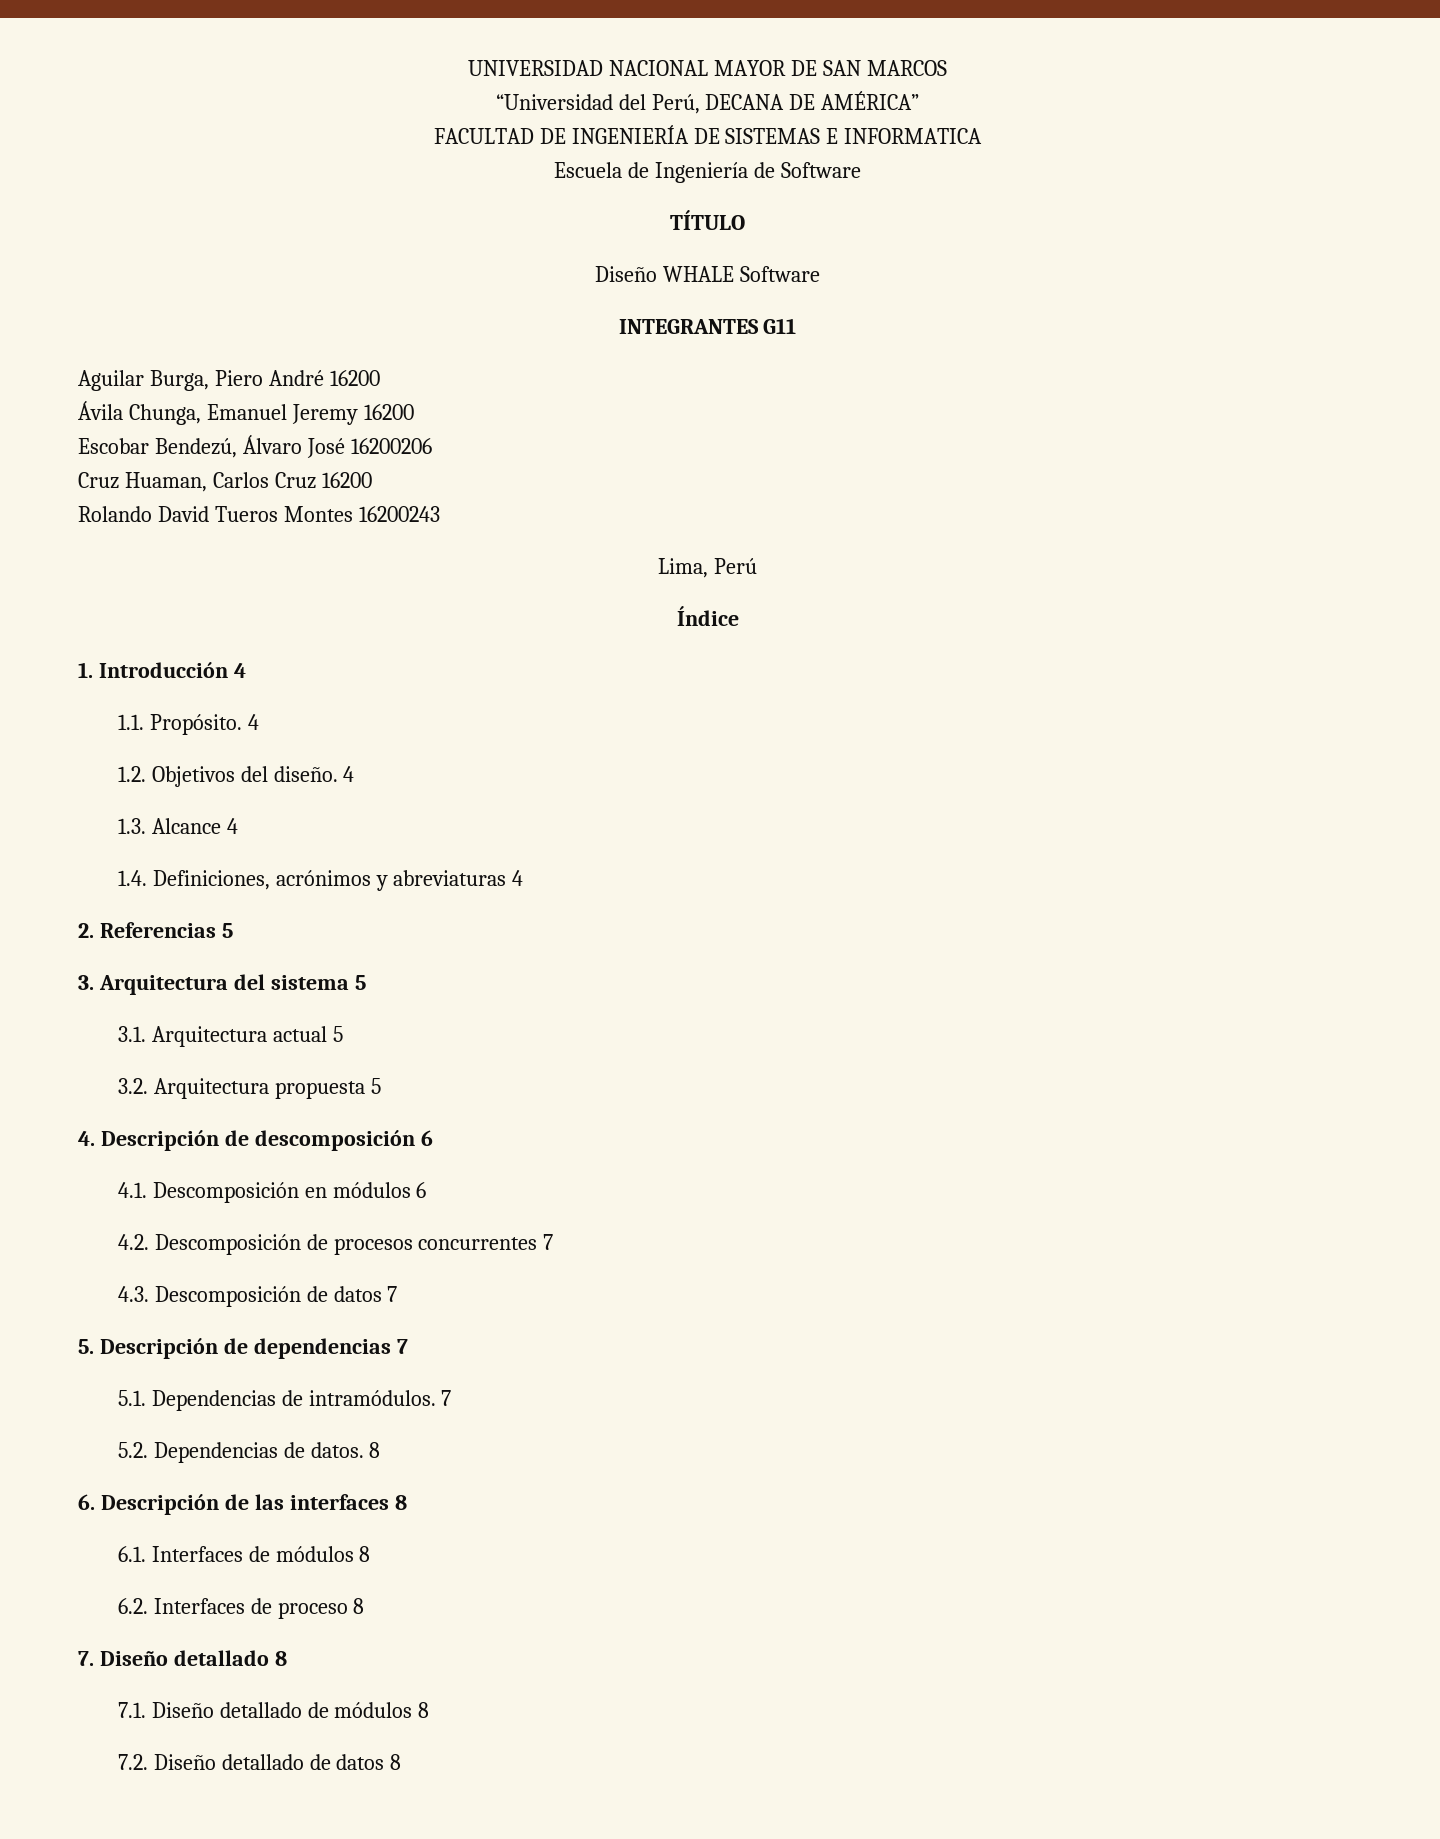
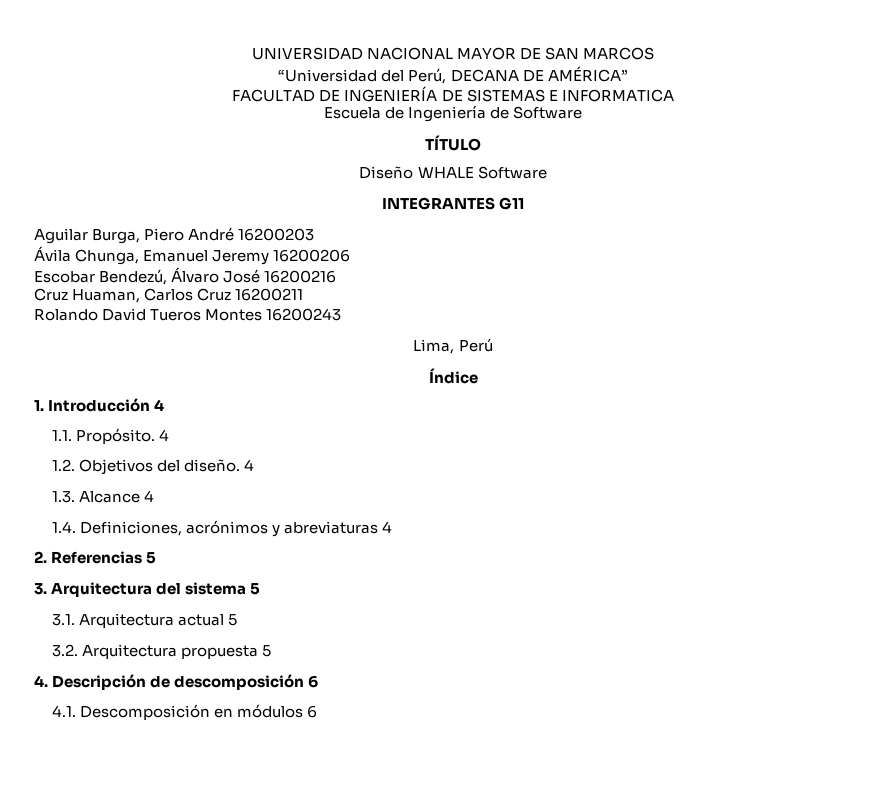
- Aguilar Burga, Piero André 16200
+ Aguilar Burga, Piero André 16200203
- Ávila Chunga, Emanuel Jeremy 16200
+ Ávila Chunga, Emanuel Jeremy 16200206
- Escobar Bendezú, Álvaro José 16200206
+ Escobar Bendezú, Álvaro José 16200216
- Cruz Huaman, Carlos Cruz 16200
+ Cruz Huaman, Carlos Cruz 16200211
- 4.2. Descomposición de procesos concurrentes 7
- 4.3. Descomposición de datos 7
- 5. Descripción de dependencias 7
- 5.1. Dependencias de intramódulos. 7
- 5.2. Dependencias de datos. 8
- 6. Descripción de las interfaces 8
- 6.1. Interfaces de módulos 8
- 6.2. Interfaces de proceso 8
- 7. Diseño detallado 8
- 7.1. Diseño detallado de módulos 8
- 7.2. Diseño detallado de datos 8

